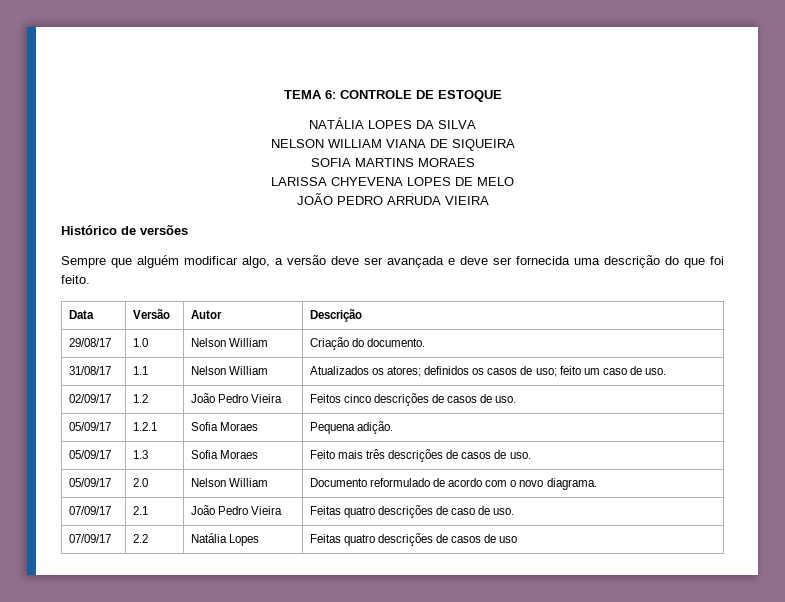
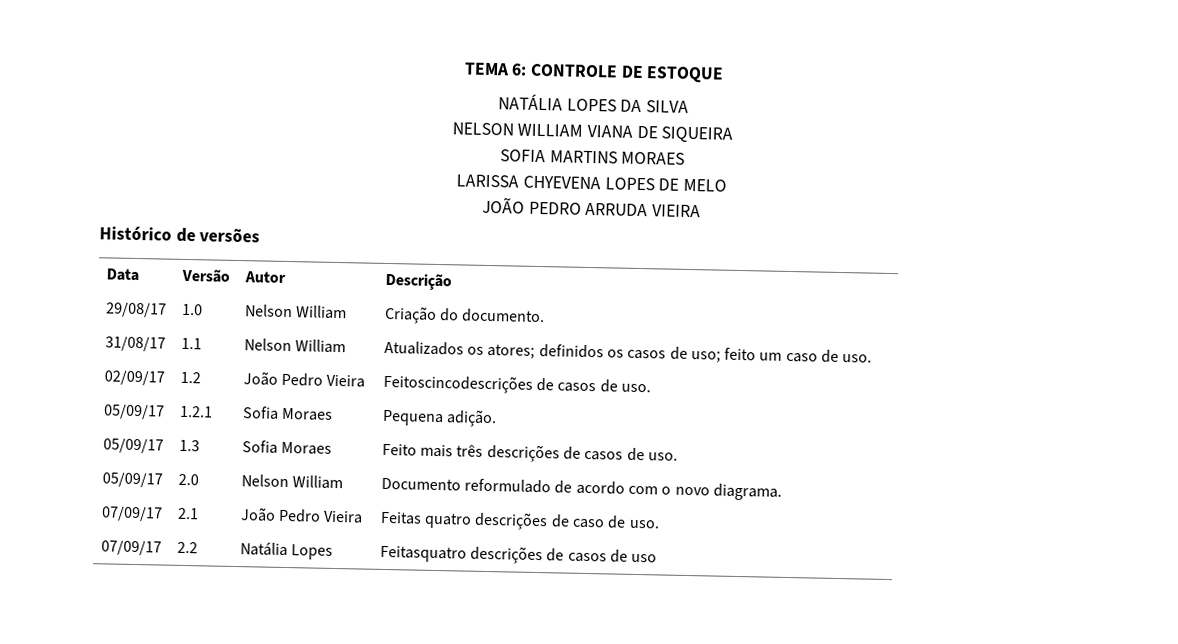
- Sempre que alguém modificar algo, a versão deve ser avançada e deve ser fornecida uma descrição do que foi feito.
- 02/09/17 | 1.2 | João Pedro Vieira | Feitos cinco descrições de casos de uso.
+ 02/09/17 | 1.2 | João Pedro Vieira | Feitoscincodescrições de casos de uso.
- 07/09/17 | 2.2 | Natália Lopes | Feitas quatro descrições de casos de uso
+ 07/09/17 | 2.2 | Natália Lopes | Feitasquatro descrições de casos de uso

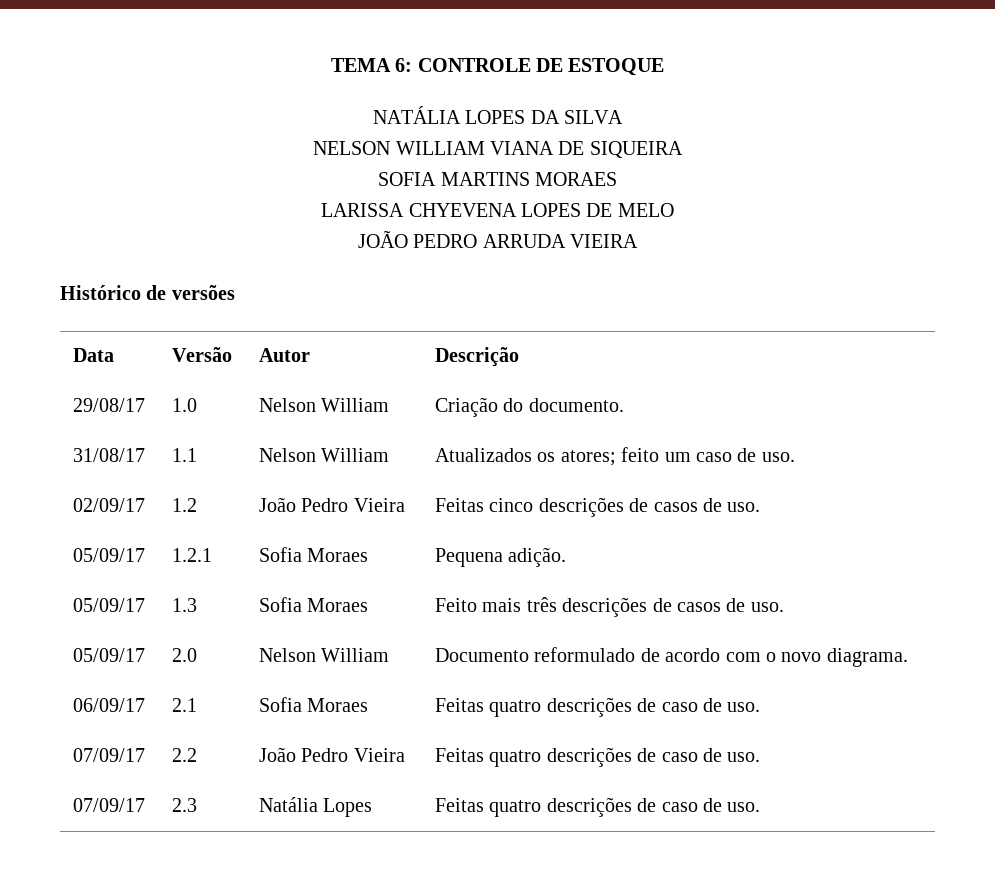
- 31/08/17 | 1.1 | Nelson William | Atualizados os atores; definidos os casos de uso; feito um caso de uso.
+ 31/08/17 | 1.1 | Nelson William | Atualizados os atores; feito um caso de uso.
- 02/09/17 | 1.2 | João Pedro Vieira | Feitoscincodescrições de casos de uso.
+ 02/09/17 | 1.2 | João Pedro Vieira | Feitas cinco descrições de casos de uso.
- 07/09/17 | 2.1 | João Pedro Vieira | Feitas quatro descrições de caso de uso.
+ 06/09/17 | 2.1 | Sofia Moraes | Feitas quatro descrições de caso de uso.
+ 07/09/17 | 2.2 | João Pedro Vieira | Feitas quatro descrições de caso de uso.
- 07/09/17 | 2.2 | Natália Lopes | Feitasquatro descrições de casos de uso
+ 07/09/17 | 2.3 | Natália Lopes | Feitas quatro descrições de caso de uso.

